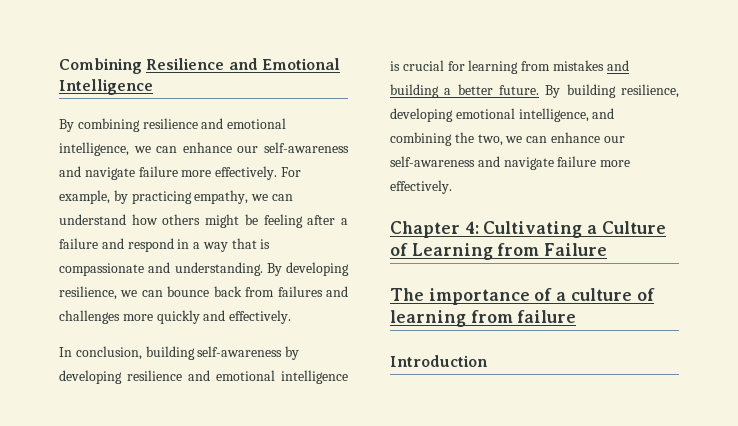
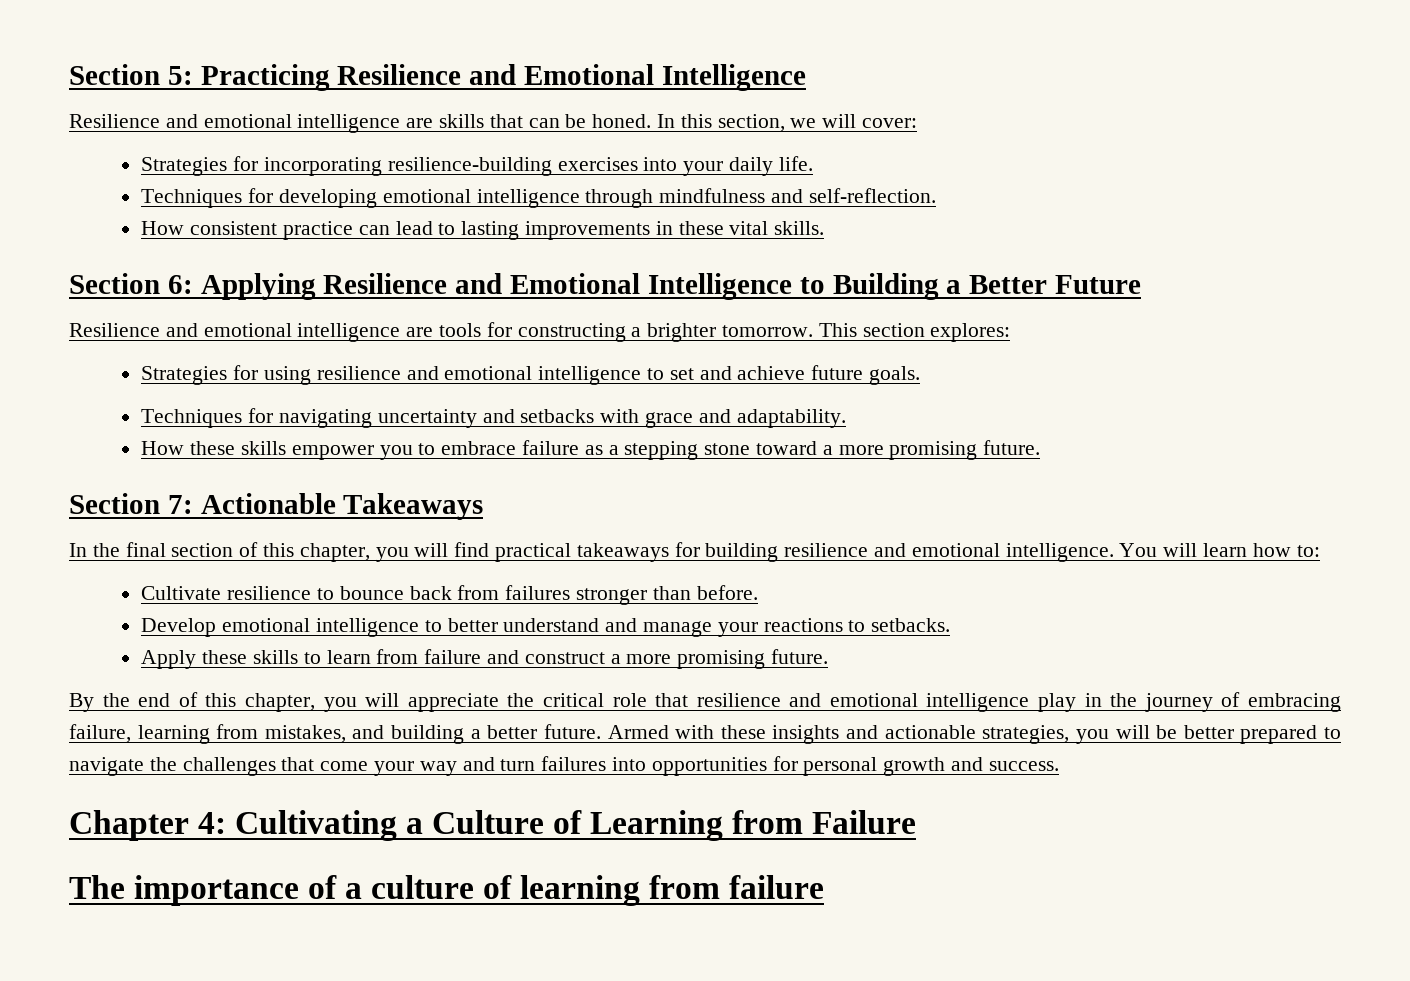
- Combining Resilience and Emotional Intelligence
+ Section 5: Practicing Resilience and Emotional Intelligence
- By combining resilience and emotional intelligence, we can enhance our self-awareness and navigate failure more effectively. For example, by practicing empathy, we can understand how others might be feeling after a failure and respond in a way that is compassionate and understanding. By developing resilience, we can bounce back from failures and challenges more quickly and effectively.
- In conclusion, building self-awareness by developing resilience and emotional intelligence is crucial for learning from mistakes and building a better future.
+ Resilience and emotional intelligence are skills that can be honed. In this section, we will cover:
+ Strategies for incorporating resilience-building exercises into your daily life.
+ Techniques for developing emotional intelligence through mindfulness and self-reflection.
+ How consistent practice can lead to lasting improvements in these vital skills.
+ Section 6: Applying Resilience and Emotional Intelligence to Building a Better Future
+ Resilience and emotional intelligence are tools for constructing a brighter tomorrow. This section explores:
+ Strategies for using resilience and emotional intelligence to set and achieve future goals.
+ Techniques for navigating uncertainty and setbacks with grace and adaptability.
+ How these skills empower you to embrace failure as a stepping stone toward a more promising future.
+ Section 7: Actionable Takeaways
+ In the final section of this chapter, you will find practical takeaways for building resilience and emotional intelligence. You will learn how to:
+ Cultivate resilience to bounce back from failures stronger than before.
+ Develop emotional intelligence to better understand and manage your reactions to setbacks.
+ Apply these skills to learn from failure and construct a more promising future.
+ By the end of this chapter, you will appreciate the critical role that resilience and emotional intelligence play in the journey of embracing failure, learning from mistakes, and building a better future.
- By building resilience, developing emotional intelligence, and combining the two, we can enhance our self-awareness and navigate failure more effectively.
+ Armed with these insights and actionable strategies, you will be better prepared to navigate the challenges that come your way and turn failures into opportunities for personal growth and success.
- Introduction

